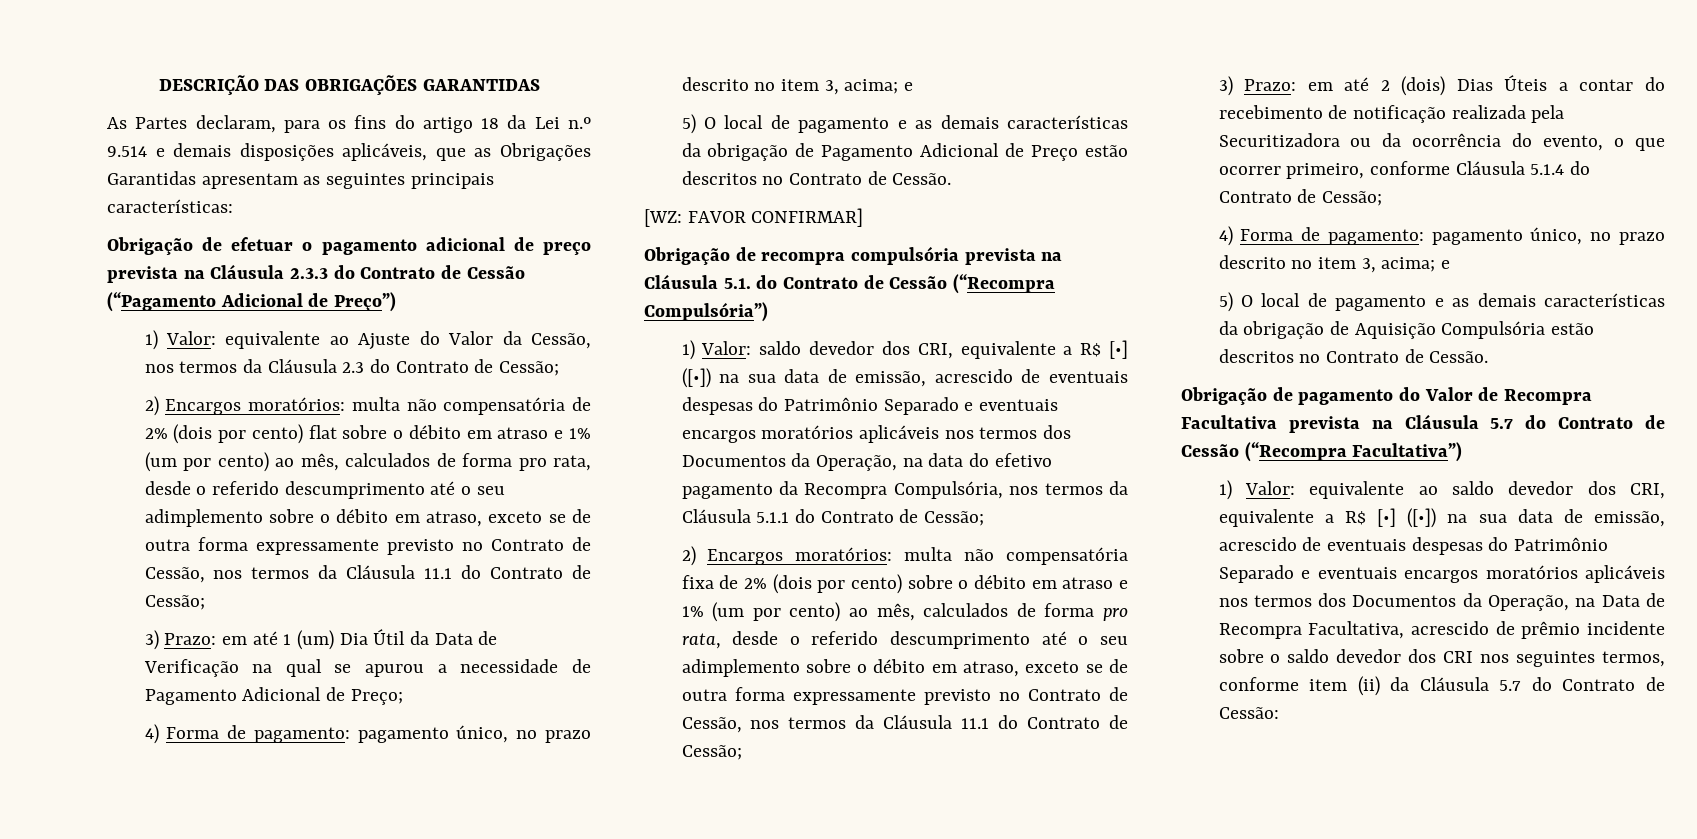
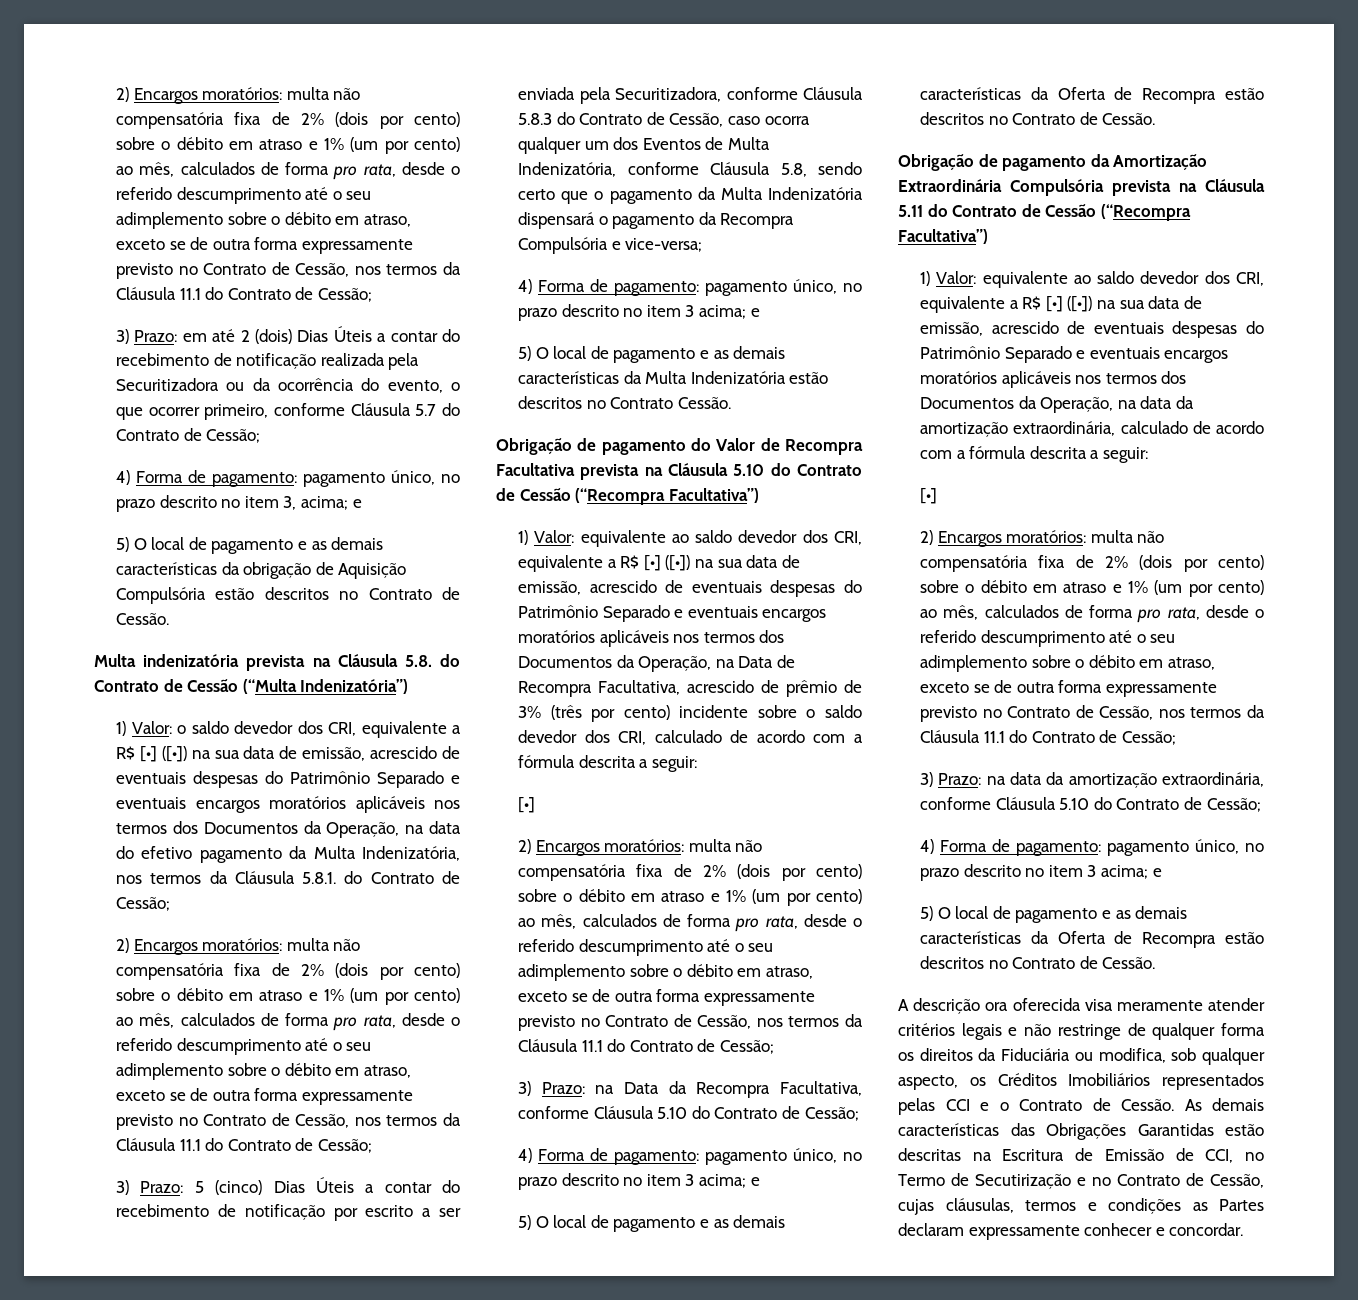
- DESCRIÇÃO DAS OBRIGAÇÕES GARANTIDAS
- As Partes declaram, para os fins do artigo 18 da Lei n.º 9.514 e demais disposições aplicáveis, que as Obrigações Garantidas apresentam as seguintes principais características:
- Obrigação de efetuar o pagamento adicional de preço prevista na Cláusula 2.3.3 do Contrato de Cessão (“Pagamento Adicional de Preço”)
- 1) Valor: equivalente ao Ajuste do Valor da Cessão, nos termos da Cláusula 2.3 do Contrato de Cessão;
- 2) Encargos moratórios: multa não compensatória de 2% (dois por cento) flat sobre o débito em atraso e 1% (um por cento) ao mês, calculados de forma pro rata, desde o referido descumprimento até o seu adimplemento sobre o débito em atraso, exceto se de outra forma expressamente previsto no Contrato de Cessão, nos termos da Cláusula 11.1 do Contrato de Cessão;
- 3) Prazo: em até 1 (um) Dia Útil da Data de Verificação na qual se apurou a necessidade de Pagamento Adicional de Preço;
- 4) Forma de pagamento: pagamento único, no prazo descrito no item 3, acima; e
- 5) O local de pagamento e as demais características da obrigação de Pagamento Adicional de Preço estão descritos no Contrato de Cessão.
- [WZ: FAVOR CONFIRMAR]
- Obrigação de recompra compulsória prevista na Cláusula 5.1. do Contrato de Cessão (“Recompra Compulsória”)
- 1) Valor: saldo devedor dos CRI, equivalente a R$ [•] ([•]) na sua data de emissão, acrescido de eventuais despesas do Patrimônio Separado e eventuais encargos moratórios aplicáveis nos termos dos Documentos da Operação, na data do efetivo pagamento da Recompra Compulsória, nos termos da Cláusula 5.1.1 do Contrato de Cessão;
- 3) Prazo: em até 2 (dois) Dias Úteis a contar do recebimento de notificação realizada pela Securitizadora ou da ocorrência do evento, o que ocorrer primeiro, conforme Cláusula 5.1.4 do Contrato de Cessão;
+ 3) Prazo: em até 2 (dois) Dias Úteis a contar do recebimento de notificação realizada pela Securitizadora ou da ocorrência do evento, o que ocorrer primeiro, conforme Cláusula 5.7 do Contrato de Cessão;
+ Multa indenizatória prevista na Cláusula 5.8. do Contrato de Cessão (“Multa Indenizatória”)
+ 1) Valor: o saldo devedor dos CRI, equivalente a R$ [•] ([•]) na sua data de emissão, acrescido de eventuais despesas do Patrimônio Separado e eventuais encargos moratórios aplicáveis nos termos dos Documentos da Operação, na data do efetivo pagamento da Multa Indenizatória, nos termos da Cláusula 5.8.1. do Contrato de Cessão;
+ 2) Encargos moratórios: multa não compensatória fixa de 2% (dois por cento) sobre o débito em atraso e 1% (um por cento) ao mês, calculados de forma pro rata, desde o referido descumprimento até o seu adimplemento sobre o débito em atraso, exceto se de outra forma expressamente previsto no Contrato de Cessão, nos termos da Cláusula 11.1 do Contrato de Cessão;
+ 3) Prazo: 5 (cinco) Dias Úteis a contar do recebimento de notificação por escrito a ser enviada pela Securitizadora, conforme Cláusula 5.8.3 do Contrato de Cessão, caso ocorra qualquer um dos Eventos de Multa Indenizatória, conforme Cláusula 5.8, sendo certo que o pagamento da Multa Indenizatória dispensará o pagamento da Recompra Compulsória e vice-versa;
+ 4) Forma de pagamento: pagamento único, no prazo descrito no item 3 acima; e
+ 5) O local de pagamento e as demais características da Multa Indenizatória estão descritos no Contrato Cessão.
- Obrigação de pagamento do Valor de Recompra Facultativa prevista na Cláusula 5.7 do Contrato de Cessão (“Recompra Facultativa”)
+ Obrigação de pagamento do Valor de Recompra Facultativa prevista na Cláusula 5.10 do Contrato de Cessão (“Recompra Facultativa”)
- 1) Valor: equivalente ao saldo devedor dos CRI, equivalente a R$ [•] ([•]) na sua data de emissão, acrescido de eventuais despesas do Patrimônio Separado e eventuais encargos moratórios aplicáveis nos termos dos Documentos da Operação, na Data de Recompra Facultativa, acrescido de prêmio incidente sobre o saldo devedor dos CRI nos seguintes termos, conforme item (ii) da Cláusula 5.7 do Contrato de Cessão:
+ 1) Valor: equivalente ao saldo devedor dos CRI, equivalente a R$ [•] ([•]) na sua data de emissão, acrescido de eventuais despesas do Patrimônio Separado e eventuais encargos moratórios aplicáveis nos termos dos Documentos da Operação, na Data de Recompra Facultativa, acrescido de prêmio de 3% (três por cento) incidente sobre o saldo devedor dos CRI, calculado de acordo com a fórmula descrita a seguir:
+ [•]
+ 2) Encargos moratórios: multa não compensatória fixa de 2% (dois por cento) sobre o débito em atraso e 1% (um por cento) ao mês, calculados de forma pro rata, desde o referido descumprimento até o seu adimplemento sobre o débito em atraso, exceto se de outra forma expressamente previsto no Contrato de Cessão, nos termos da Cláusula 11.1 do Contrato de Cessão;
+ 3) Prazo: na Data da Recompra Facultativa, conforme Cláusula 5.10 do Contrato de Cessão;
+ 4) Forma de pagamento: pagamento único, no prazo descrito no item 3 acima; e
+ 5) O local de pagamento e as demais características da Oferta de Recompra estão descritos no Contrato de Cessão.
+ Obrigação de pagamento da Amortização Extraordinária Compulsória prevista na Cláusula 5.11 do Contrato de Cessão (“Recompra Facultativa”)
+ 1) Valor: equivalente ao saldo devedor dos CRI, equivalente a R$ [•] ([•]) na sua data de emissão, acrescido de eventuais despesas do Patrimônio Separado e eventuais encargos moratórios aplicáveis nos termos dos Documentos da Operação, na data da amortização extraordinária, calculado de acordo com a fórmula descrita a seguir:
+ [•]
+ 2) Encargos moratórios: multa não compensatória fixa de 2% (dois por cento) sobre o débito em atraso e 1% (um por cento) ao mês, calculados de forma pro rata, desde o referido descumprimento até o seu adimplemento sobre o débito em atraso, exceto se de outra forma expressamente previsto no Contrato de Cessão, nos termos da Cláusula 11.1 do Contrato de Cessão;
+ 3) Prazo: na data da amortização extraordinária, conforme Cláusula 5.10 do Contrato de Cessão;
+ 4) Forma de pagamento: pagamento único, no prazo descrito no item 3 acima; e
+ 5) O local de pagamento e as demais características da Oferta de Recompra estão descritos no Contrato de Cessão.
+ A descrição ora oferecida visa meramente atender critérios legais e não restringe de qualquer forma os direitos da Fiduciária ou modifica, sob qualquer aspecto, os Créditos Imobiliários representados pelas CCI e o Contrato de Cessão. As demais características das Obrigações Garantidas estão descritas na Escritura de Emissão de CCI, no Termo de Secutirização e no Contrato de Cessão, cujas cláusulas, termos e condições as Partes declaram expressamente conhecer e concordar.

